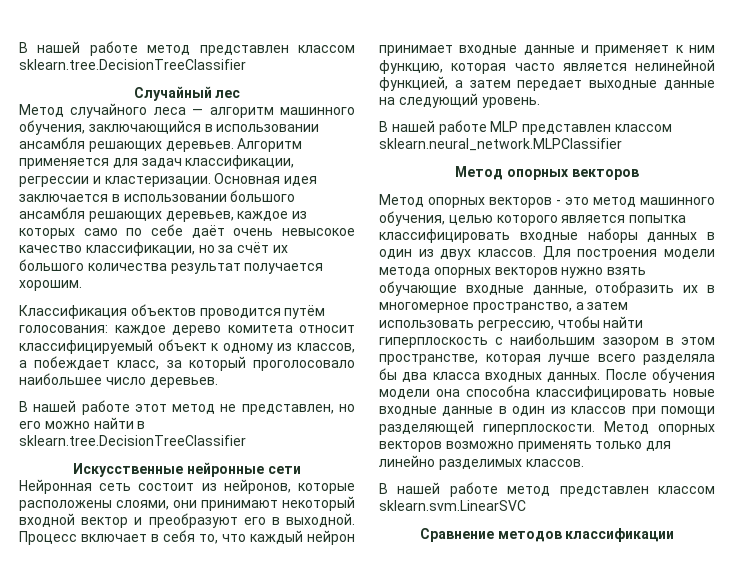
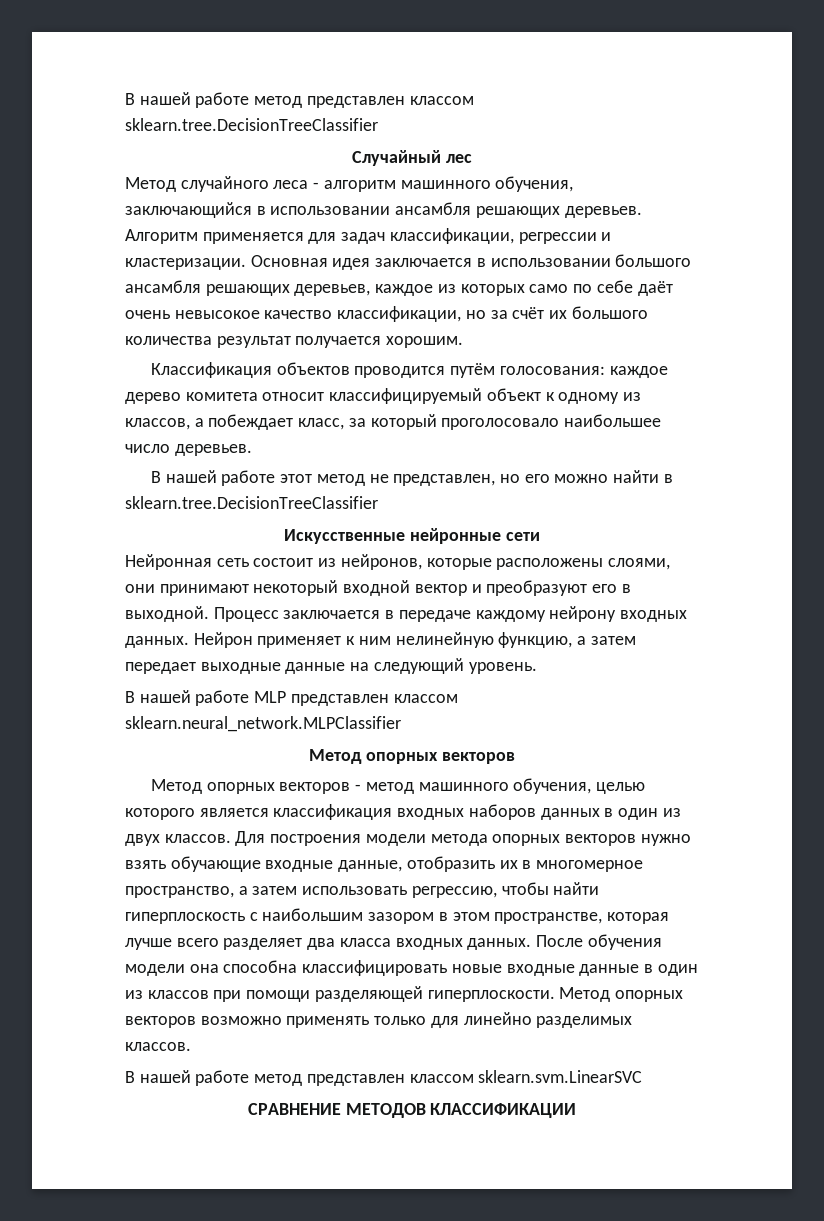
- Метод случайного леса — алгоритм машинного обучения, заключающийся в использовании ансамбля решающих деревьев.
+ Метод случайного леса - алгоритм машинного обучения, заключающийся в использовании ансамбля решающих деревьев.
- Процесс включает в себя то, что каждый нейрон принимает входные данные и применяет к ним функцию, которая часто является нелинейной функцией, а затем передает выходные данные на следующий уровень.
+ Процесс заключается в передаче каждому нейрону входных данных. Нейрон применяет к ним нелинейную функцию, а затем передает выходные данные на следующий уровень.
- Метод опорных векторов - это метод машинного обучения, целью которого является попытка классифицировать входные наборы данных в один из двух классов.
+ Метод опорных векторов - метод машинного обучения, целью которого является классификация входных наборов данных в один из двух классов.
- Для построения модели метода опорных векторов нужно взять обучающие входные данные, отобразить их в многомерное пространство, а затем использовать регрессию, чтобы найти гиперплоскость с наибольшим зазором в этом пространстве, которая лучше всего разделяла бы два класса входных данных.
+ Для построения модели метода опорных векторов нужно взять обучающие входные данные, отобразить их в многомерное пространство, а затем использовать регрессию, чтобы найти гиперплоскость с наибольшим зазором в этом пространстве, которая лучше всего разделяет два класса входных данных.
- Сравнение методов классификации
+ СРАВНЕНИЕ МЕТОДОВ КЛАССИФИКАЦИИ

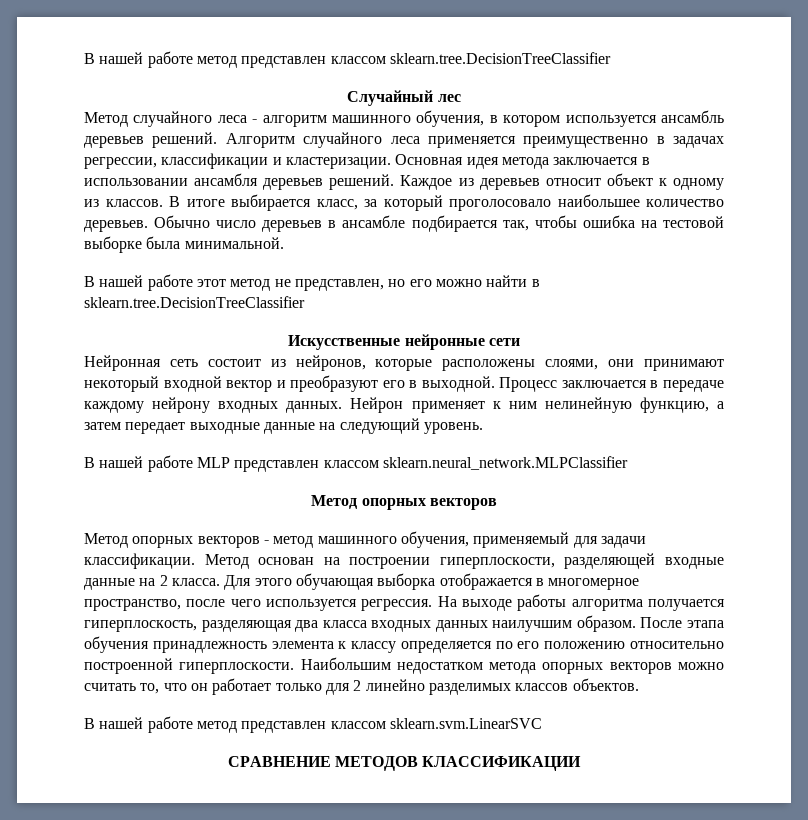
- Метод случайного леса - алгоритм машинного обучения, заключающийся в использовании ансамбля решающих деревьев. Алгоритм применяется для задач классификации, регрессии и кластеризации.
+ Метод случайного леса - алгоритм машинного обучения, в котором используется ансамбль деревьев решений. Алгоритм случайного леса применяется преимущественно в задачах регрессии, классификации и кластеризации.
- Основная идея заключается в использовании большого ансамбля решающих деревьев, каждое из которых само по себе даёт очень невысокое качество классификации, но за счёт их большого количества результат получается хорошим.
- Классификация объектов проводится путём голосования: каждое дерево комитета относит классифицируемый объект к одному из классов, а побеждает класс, за который проголосовало наибольшее число деревьев.
+ Основная идея метода заключается в использовании ансамбля деревьев решений. Каждое из деревьев относит объект к одному из классов. В итоге выбирается класс, за который проголосовало наибольшее количество деревьев. Обычно число деревьев в ансамбле подбирается так, чтобы ошибка на тестовой выборке была минимальной.
- Метод опорных векторов - метод машинного обучения, целью которого является классификация входных наборов данных в один из двух классов. Для построения модели метода опорных векторов нужно взять обучающие входные данные, отобразить их в многомерное пространство, а затем использовать регрессию, чтобы найти гиперплоскость с наибольшим зазором в этом пространстве, которая лучше всего разделяет два класса входных данных. После обучения модели она способна классифицировать новые входные данные в один из классов при помощи разделяющей гиперплоскости. Метод опорных векторов возможно применять только для линейно разделимых классов.
+ Метод опорных векторов - метод машинного обучения, применяемый для задачи классификации. Метод основан на построении гиперплоскости, разделяющей входные данные на 2 класса. Для этого обучающая выборка отображается в многомерное пространство, после чего используется регрессия. На выходе работы алгоритма получается гиперплоскость, разделяющая два класса входных данных наилучшим образом. После этапа обучения принадлежность элемента к классу определяется по его положению относительно построенной гиперплоскости. Наибольшим недостатком метода опорных векторов можно считать то, что он работает только для 2 линейно разделимых классов объектов.

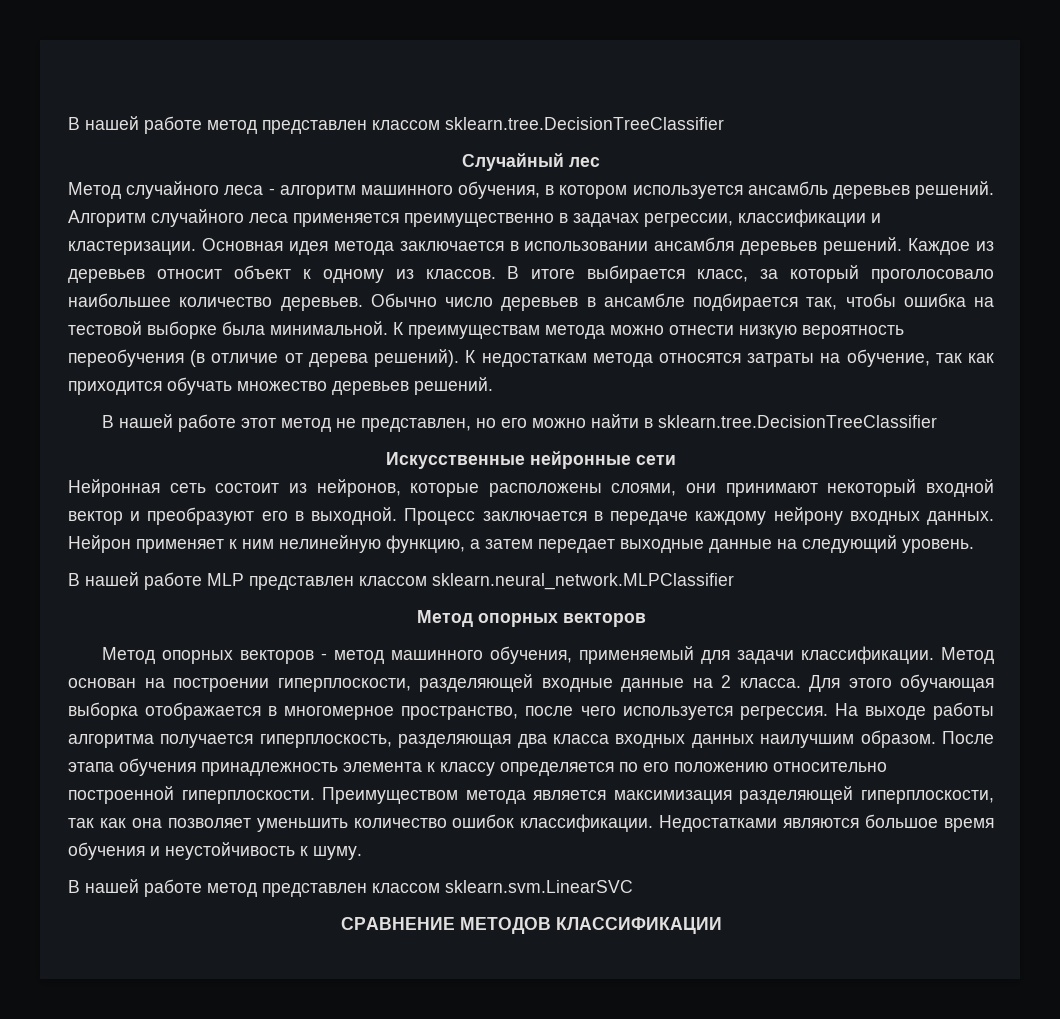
+ К преимуществам метода можно отнести низкую вероятность переобучения (в отличие от дерева решений). К недостаткам метода относятся затраты на обучение, так как приходится обучать множество деревьев решений.
- Наибольшим недостатком метода опорных векторов можно считать то, что он работает только для 2 линейно разделимых классов объектов.
+ Преимуществом метода является максимизация разделяющей гиперплоскости, так как она позволяет уменьшить количество ошибок классификации. Недостатками являются большое время обучения и неустойчивость к шуму.

